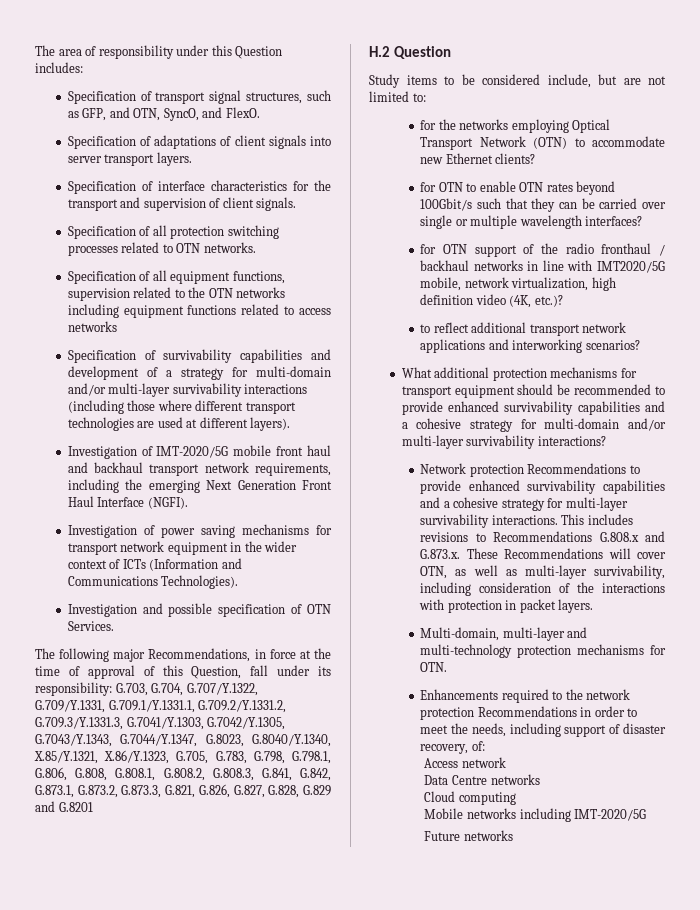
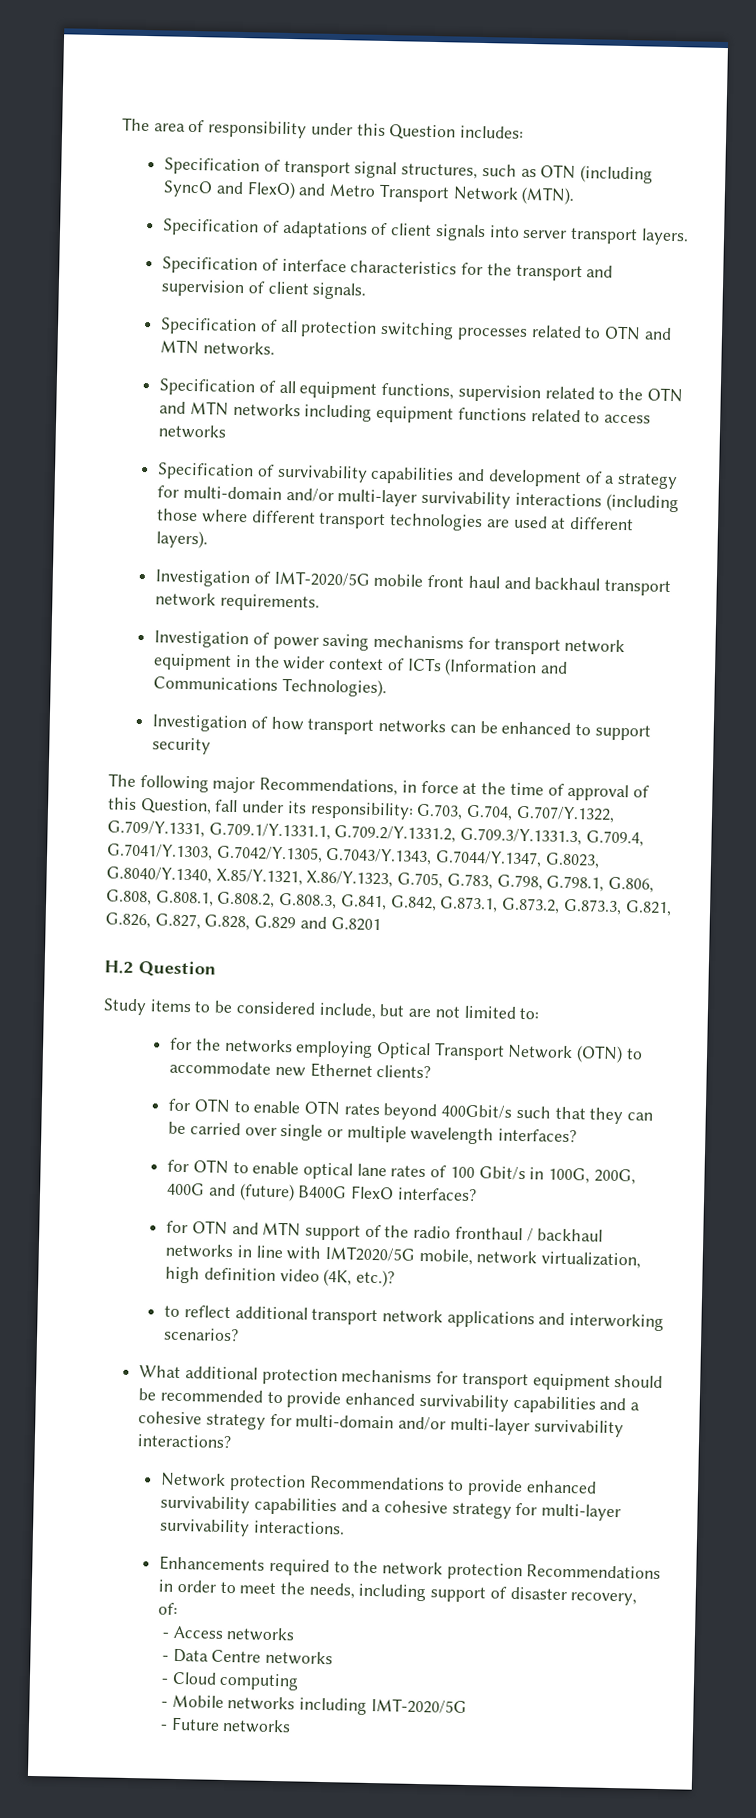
- Specification of transport signal structures, such as GFP, and OTN, SyncO, and FlexO.
+ Specification of transport signal structures, such as OTN (including SyncO and FlexO) and Metro Transport Network (MTN).
- Specification of all protection switching processes related to OTN networks.
+ Specification of all protection switching processes related to OTN and MTN networks.
- Specification of all equipment functions, supervision related to the OTN networks including equipment functions related to access networks
+ Specification of all equipment functions, supervision related to the OTN and MTN networks including equipment functions related to access networks
- Investigation of IMT-2020/5G mobile front haul and backhaul transport network requirements, including the emerging Next Generation Front Haul Interface (NGFI).
+ Investigation of IMT-2020/5G mobile front haul and backhaul transport network requirements.
- Investigation and possible specification of OTN Services.
+ Investigation of how transport networks can be enhanced to support security
- The following major Recommendations, in force at the time of approval of this Question, fall under its responsibility: G.703, G.704, G.707/Y.1322, G.709/Y.1331, G.709.1/Y.1331.1, G.709.2/Y.1331.2, G.709.3/Y.1331.3, G.7041/Y.1303, G.7042/Y.1305, G.7043/Y.1343, G.7044/Y.1347, G.8023, G.8040/Y.1340, X.85/Y.1321, X.86/Y.1323, G.705, G.783, G.798, G.798.1, G.806, G.808, G.808.1, G.808.2, G.808.3, G.841, G.842, G.873.1, G.873.2, G.873.3, G.821, G.826, G.827, G.828, G.829 and G.8201
+ The following major Recommendations, in force at the time of approval of this Question, fall under its responsibility: G.703, G.704, G.707/Y.1322, G.709/Y.1331, G.709.1/Y.1331.1, G.709.2/Y.1331.2, G.709.3/Y.1331.3, G.709.4, G.7041/Y.1303, G.7042/Y.1305, G.7043/Y.1343, G.7044/Y.1347, G.8023, G.8040/Y.1340, X.85/Y.1321, X.86/Y.1323, G.705, G.783, G.798, G.798.1, G.806, G.808, G.808.1, G.808.2, G.808.3, G.841, G.842, G.873.1, G.873.2, G.873.3, G.821, G.826, G.827, G.828, G.829 and G.8201
- for OTN to enable OTN rates beyond 100Gbit/s such that they can be carried over single or multiple wavelength interfaces?
+ for OTN to enable OTN rates beyond 400Gbit/s such that they can be carried over single or multiple wavelength interfaces?
- for OTN support of the radio fronthaul / backhaul networks in line with IMT2020/5G mobile, network virtualization, high definition video (4K, etc.)?
+ for OTN to enable optical lane rates of 100 Gbit/s in 100G, 200G, 400G and (future) B400G FlexO interfaces?
+ for OTN and MTN support of the radio fronthaul / backhaul networks in line with IMT2020/5G mobile, network virtualization, high definition video (4K, etc.)?
- This includes revisions to Recommendations G.808.x and G.873.x. These Recommendations will cover OTN, as well as multi-layer survivability, including consideration of the interactions with protection in packet layers.
- Multi-domain, multi-layer and multi-technology protection mechanisms for OTN.
- Access network
- Data Centre networks
+ - Access networks
+ - Data Centre networks
- Cloud computing
+ - Cloud computing
- Mobile networks including IMT-2020/5G
+ - Mobile networks including IMT-2020/5G
- Future networks
+ - Future networks

